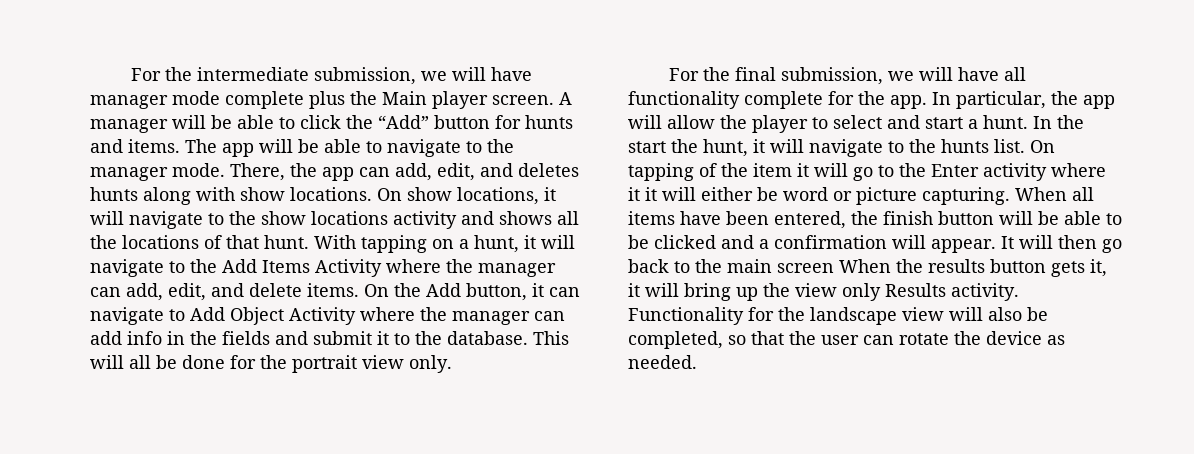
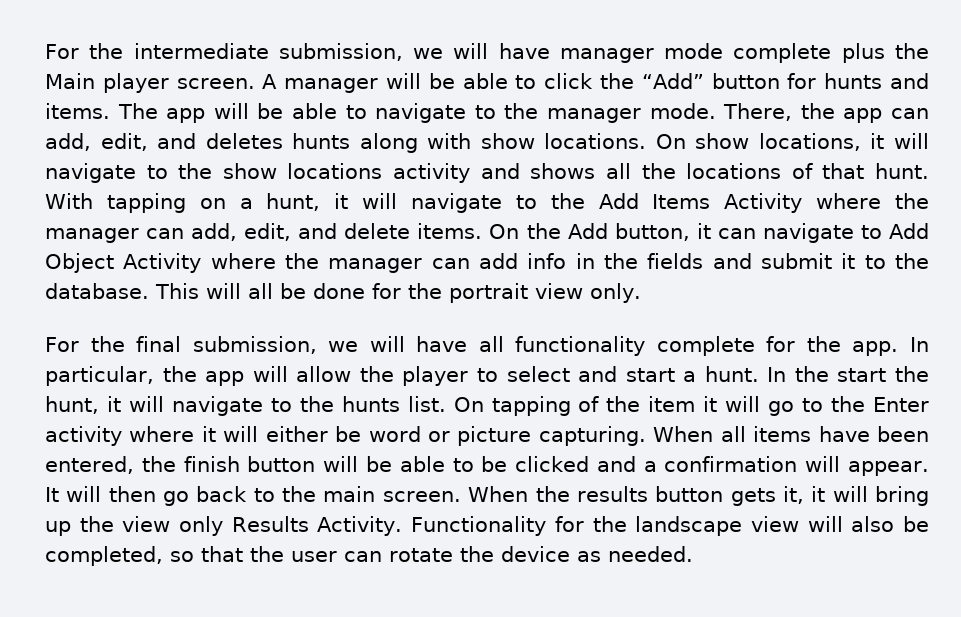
- On tapping of the item it will go to the Enter activity where it it will either be word or picture capturing.
+ On tapping of the item it will go to the Enter activity where it will either be word or picture capturing.
- It will then go back to the main screen When the results button gets it, it will bring up the view only Results activity.
+ It will then go back to the main screen. When the results button gets it, it will bring up the view only Results Activity.

